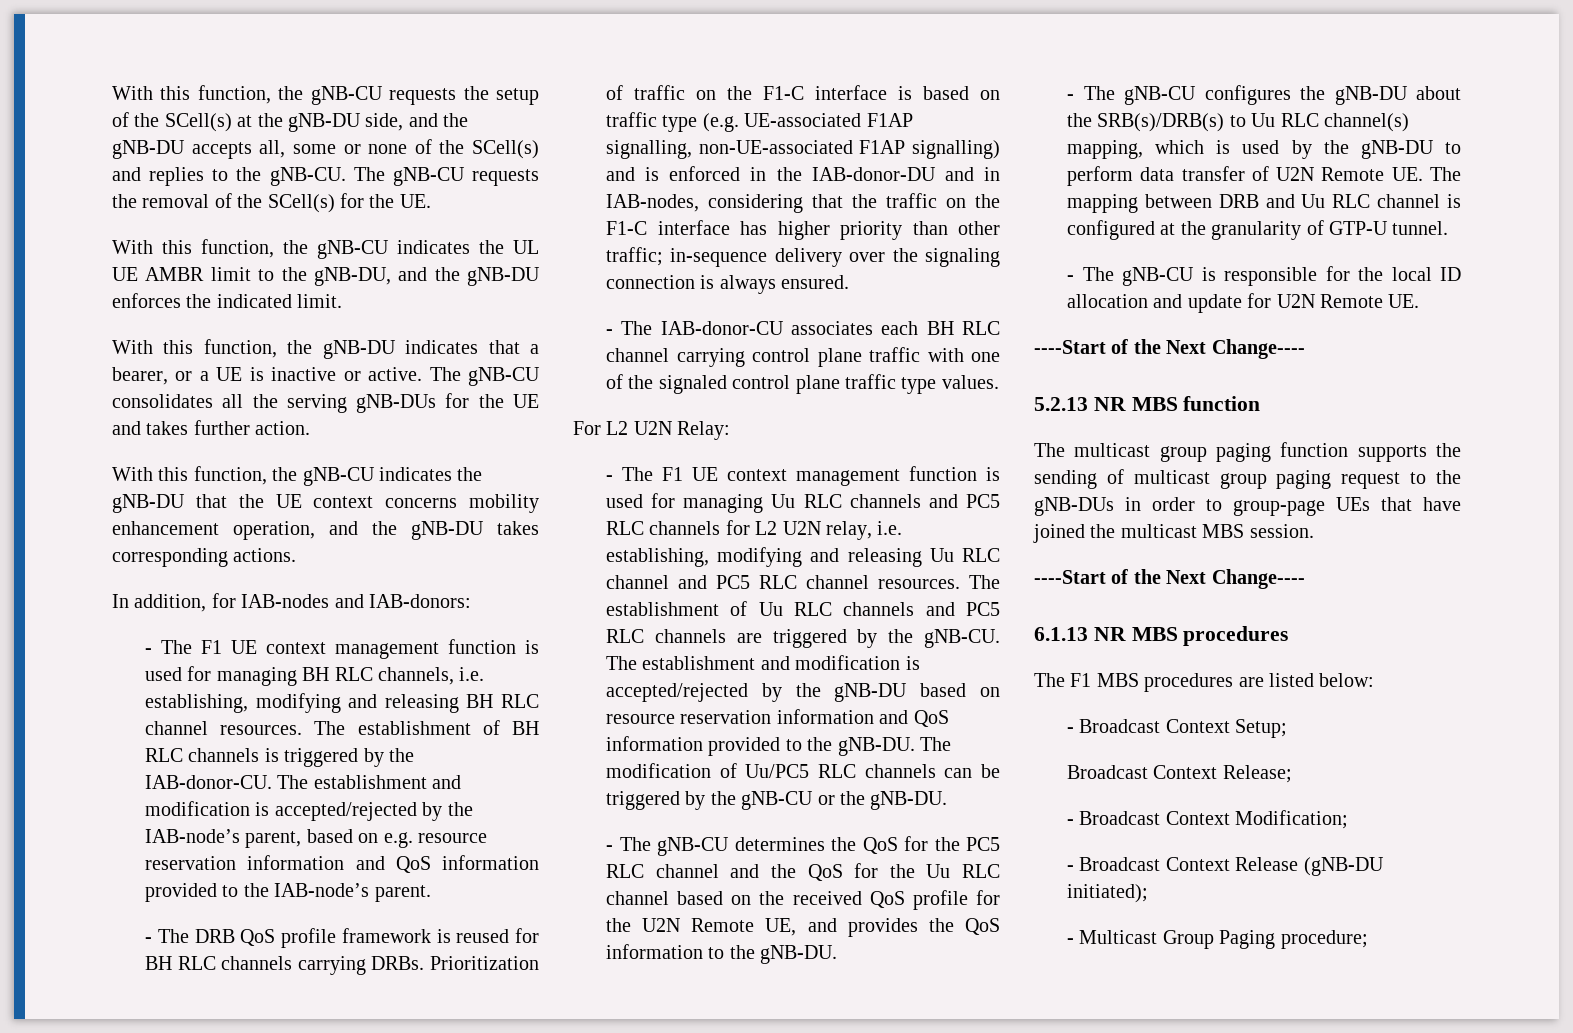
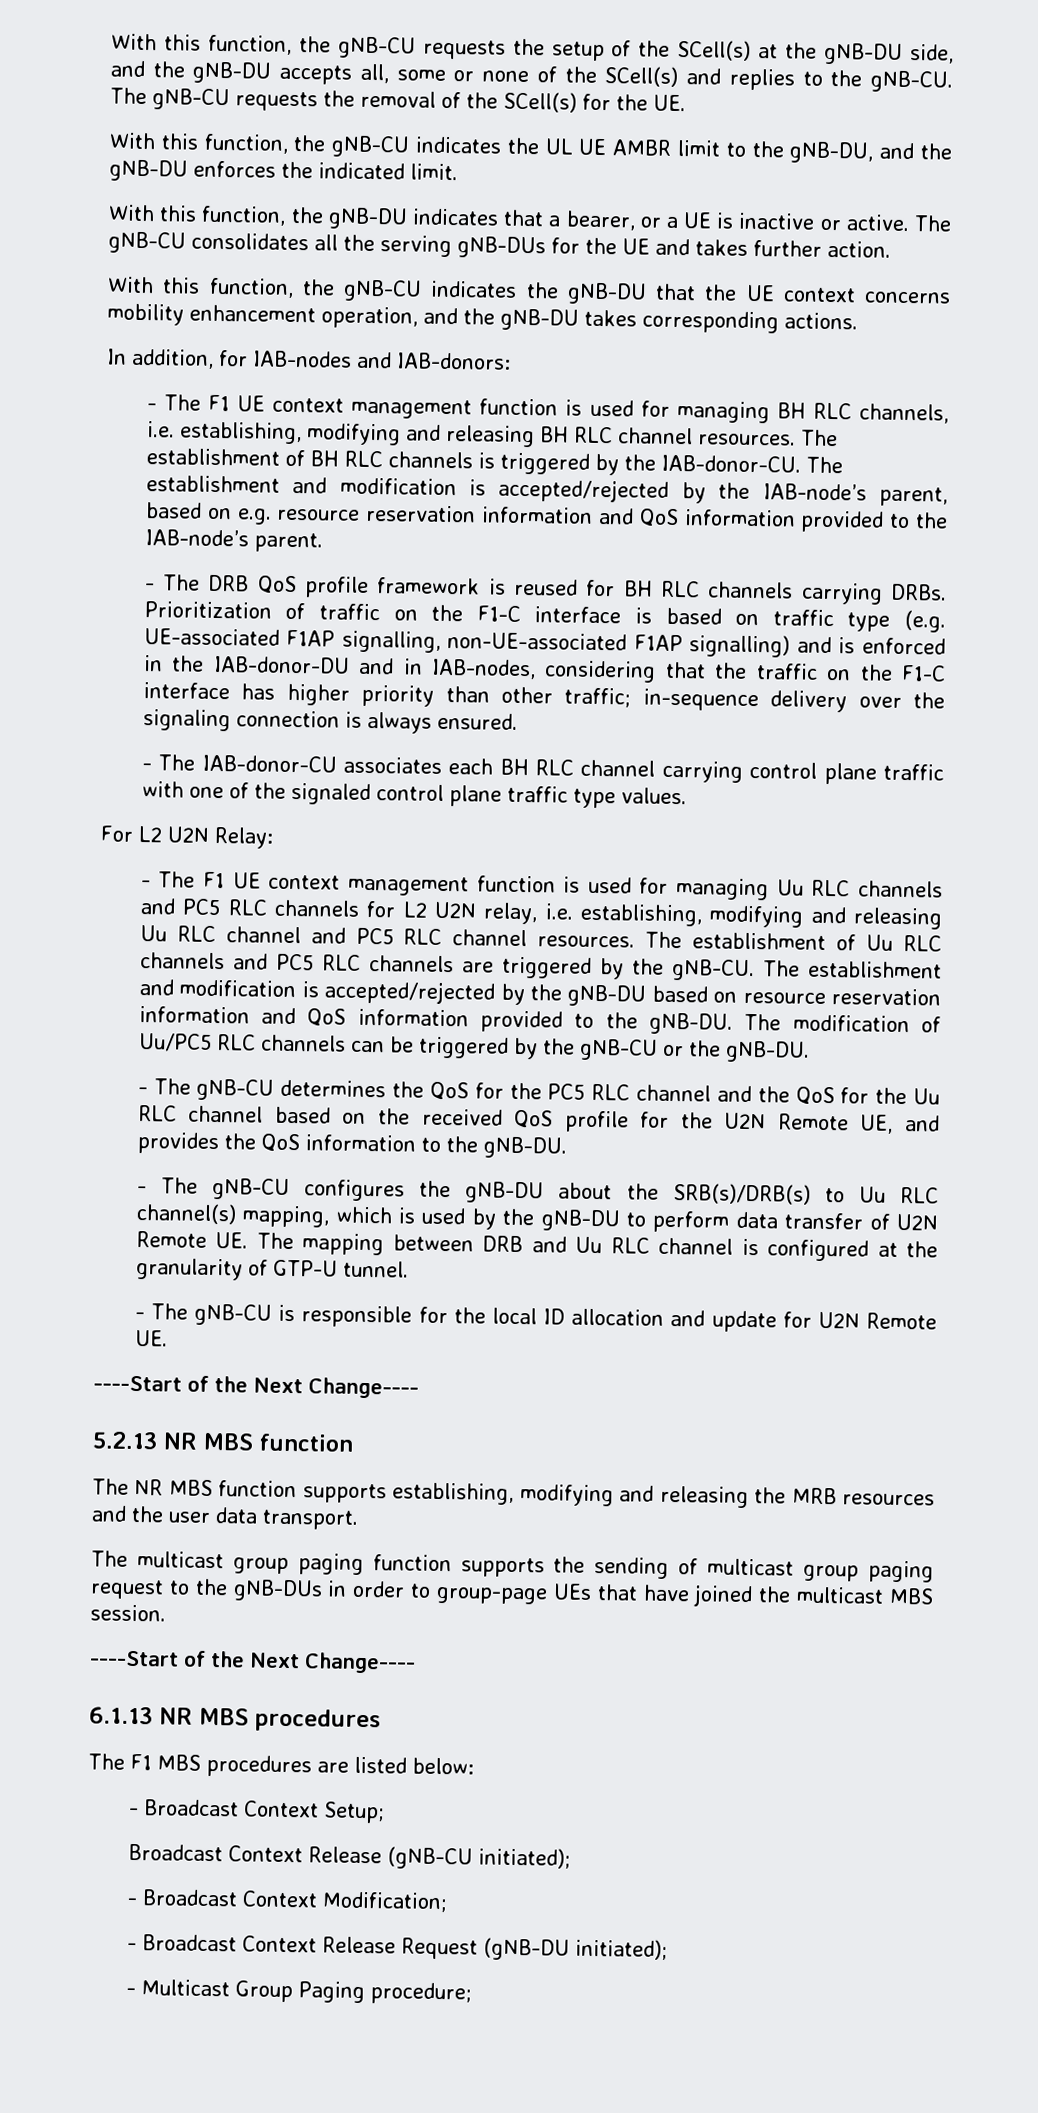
+ The NR MBS function supports establishing, modifying and releasing the MRB resources and the user data transport.
- Broadcast Context Release;
+ Broadcast Context Release (gNB-CU initiated);
- - Broadcast Context Release (gNB-DU initiated);
+ - Broadcast Context Release Request (gNB-DU initiated);

